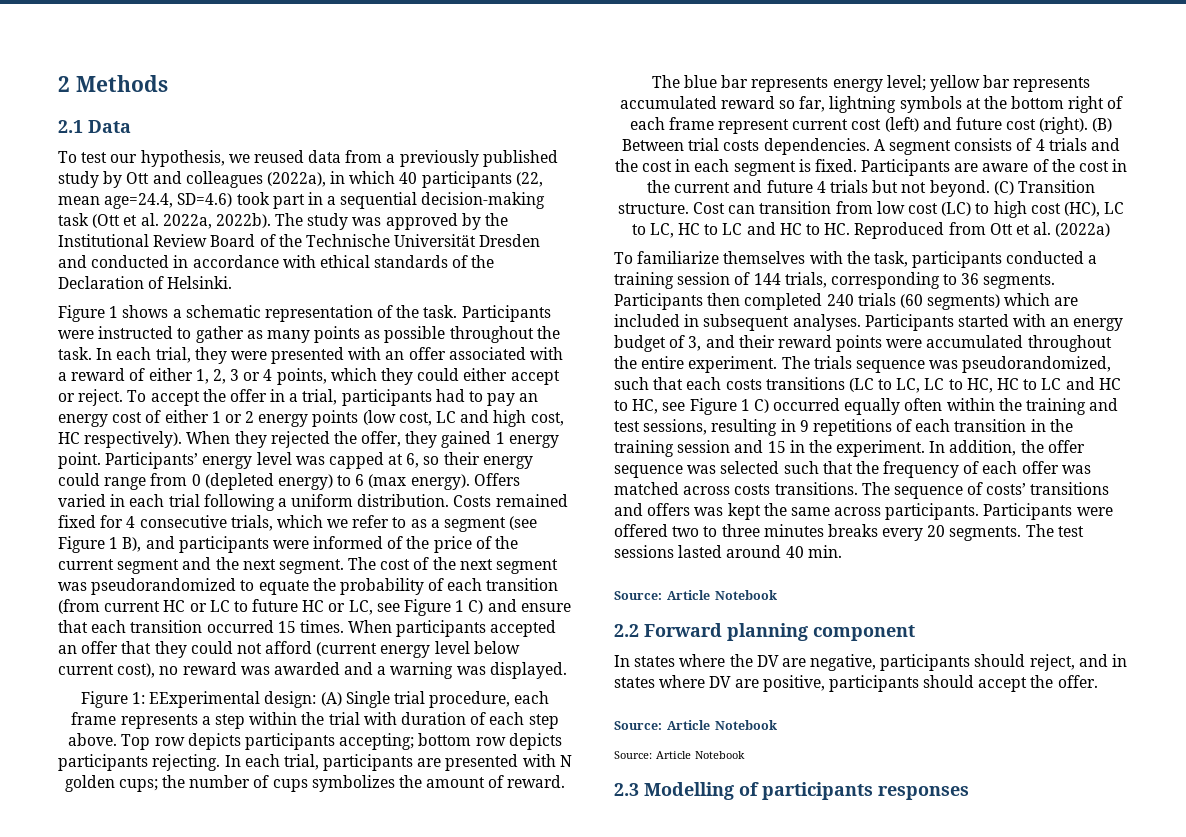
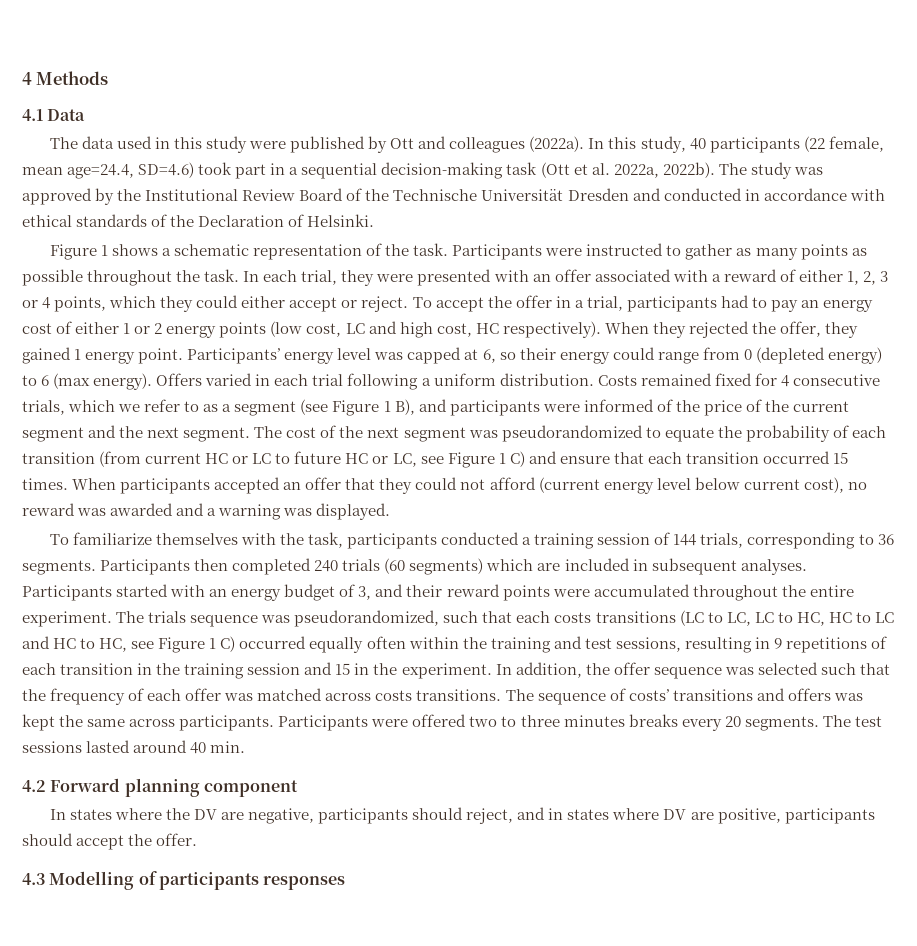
- 2 Methods
+ 4 Methods
- 2.1 Data
+ 4.1 Data
- To test our hypothesis, we reused data from a previously published study by Ott and colleagues (2022a), in which 40 participants (22, mean age=24.4, SD=4.6) took part in a sequential decision-making task (Ott et al. 2022a, 2022b).
+ The data used in this study were published by Ott and colleagues (2022a). In this study, 40 participants (22 female, mean age=24.4, SD=4.6) took part in a sequential decision-making task (Ott et al. 2022a, 2022b).
- Figure 1: EExperimental design: (A) Single trial procedure, each frame represents a step within the trial with duration of each step above. Top row depicts participants accepting; bottom row depicts participants rejecting. In each trial, participants are presented with N golden cups; the number of cups symbolizes the amount of reward. The blue bar represents energy level; yellow bar represents accumulated reward so far, lightning symbols at the bottom right of each frame represent current cost (left) and future cost (right). (B) Between trial costs dependencies. A segment consists of 4 trials and the cost in each segment is fixed. Participants are aware of the cost in the current and future 4 trials but not beyond. (C) Transition structure. Cost can transition from low cost (LC) to high cost (HC), LC to LC, HC to LC and HC to HC. Reproduced from Ott et al. (2022a)
  The test sessions lasted around 40 min.
- Source: Article Notebook
- 2.2 Forward planning component
+ 4.2 Forward planning component
  In states where the DV are negative, participants should reject, and in states where DV are positive, participants should accept the offer.
- Source: Article Notebook
- Source: Article Notebook
- 2.3 Modelling of participants responses
+ 4.3 Modelling of participants responses

